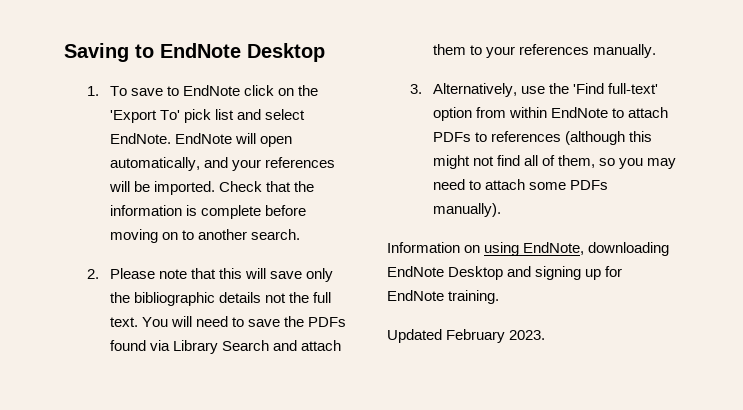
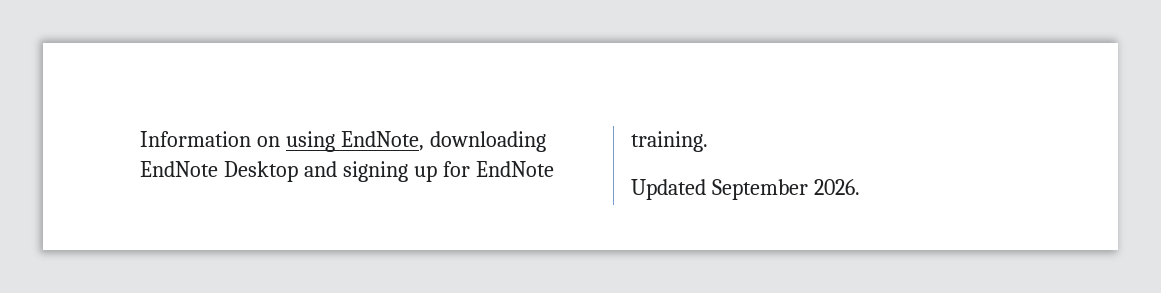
- Saving to EndNote Desktop
- 1. To save to EndNote click on the 'Export To' pick list and select EndNote. EndNote will open automatically, and your references will be imported. Check that the information is complete before moving on to another search.
- 2. Please note that this will save only the bibliographic details not the full text. You will need to save the PDFs found via Library Search and attach them to your references manually.
- 3. Alternatively, use the 'Find full-text' option from within EndNote to attach PDFs to references (although this might not find all of them, so you may need to attach some PDFs manually).
- Updated February 2023.
+ Updated September 2026.

